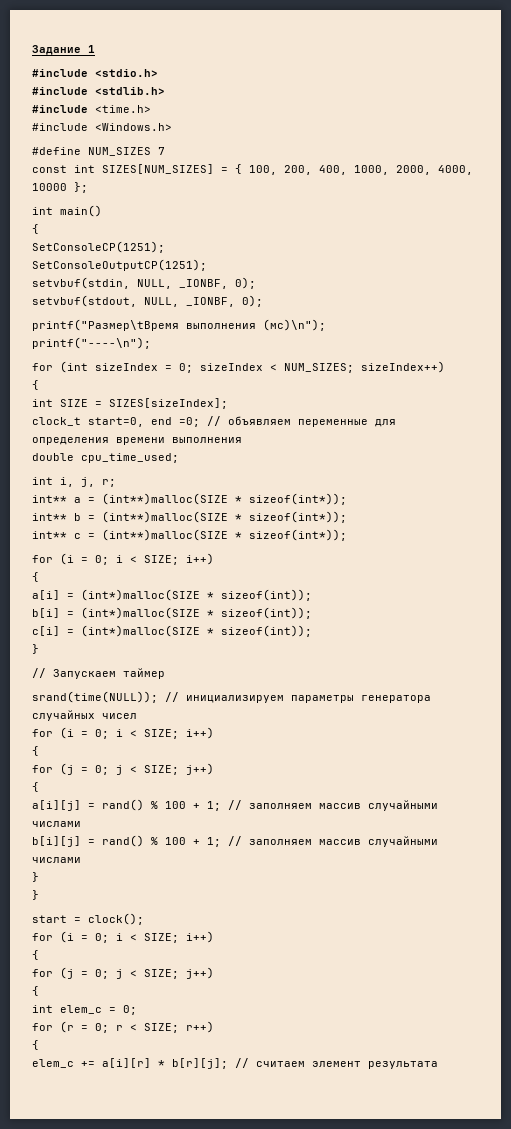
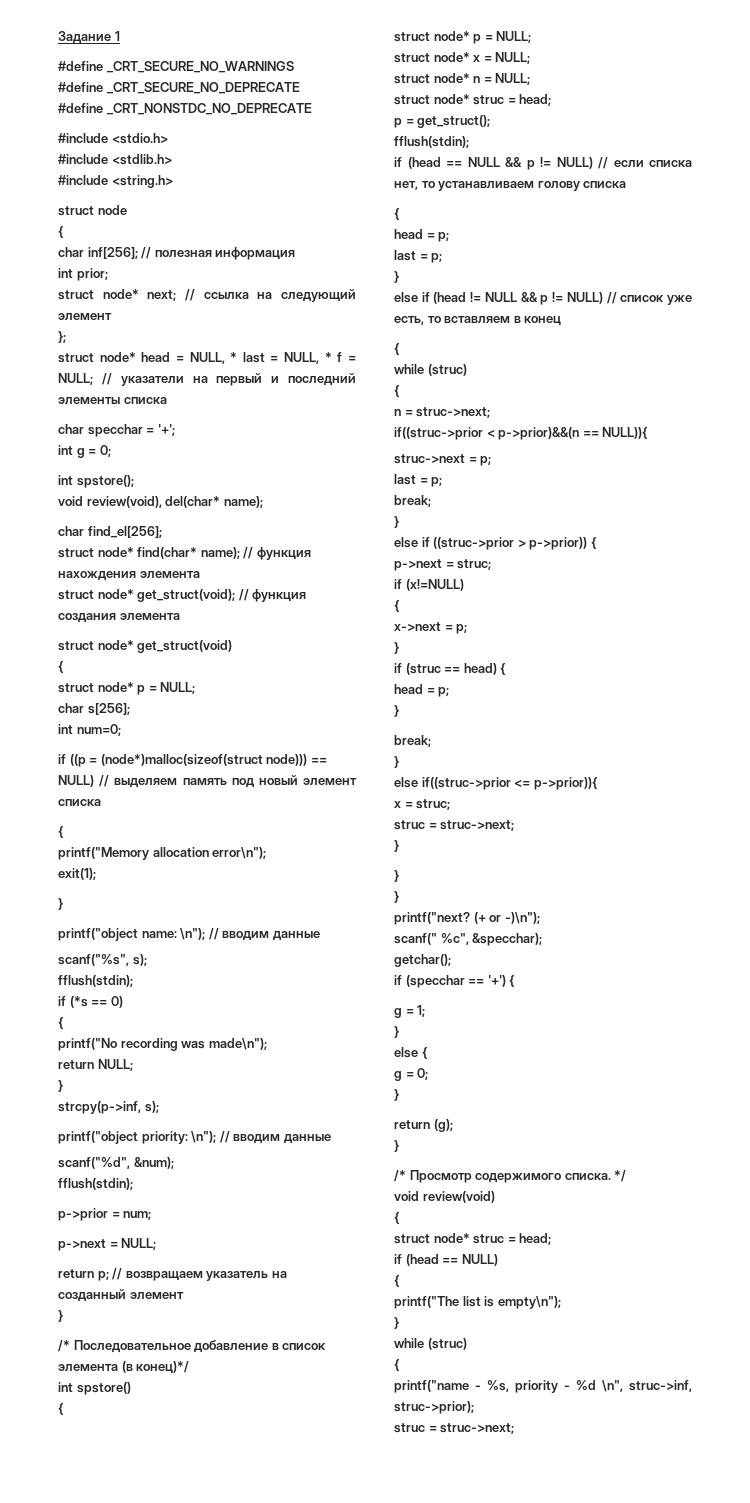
+ #define _CRT_SECURE_NO_WARNINGS
+ #define _CRT_SECURE_NO_DEPRECATE
+ #define _CRT_NONSTDC_NO_DEPRECATE
- #include <time.h>
- #include <Windows.h>
- #define NUM_SIZES 7
- const int SIZES[NUM_SIZES] = { 100, 200, 400, 1000, 2000, 4000, 10000 };
- int main()
+ #include <string.h>
+ struct node
  {
- SetConsoleCP(1251);
- SetConsoleOutputCP(1251);
- setvbuf(stdin, NULL, _IONBF, 0);
- setvbuf(stdout, NULL, _IONBF, 0);
- printf("Размер\tВремя выполнения (мс)\n");
- printf("----\n");
- for (int sizeIndex = 0; sizeIndex < NUM_SIZES; sizeIndex++)
+ char inf[256]; // полезная информация
+ int prior;
+ struct node* next; // ссылка на следующий элемент
+ };
+ struct node* head = NULL, * last = NULL, * f = NULL; // указатели на первый и последний элементы списка
+ char specchar = '+';
+ int g = 0;
+ int spstore();
+ void review(void), del(char* name);
+ char find_el[256];
+ struct node* find(char* name); // функция нахождения элемента
+ struct node* get_struct(void); // функция создания элемента
+ struct node* get_struct(void)
  {
- int SIZE = SIZES[sizeIndex];
- clock_t start=0, end =0; // объявляем переменные для определения времени выполнения
- double cpu_time_used;
- int i, j, r;
- int** a = (int**)malloc(SIZE * sizeof(int*));
- int** b = (int**)malloc(SIZE * sizeof(int*));
- int** c = (int**)malloc(SIZE * sizeof(int*));
- for (i = 0; i < SIZE; i++)
+ struct node* p = NULL;
+ char s[256];
+ int num=0;
+ if ((p = (node*)malloc(sizeof(struct node))) == NULL) // выделяем память под новый элемент списка
  {
- a[i] = (int*)malloc(SIZE * sizeof(int));
- b[i] = (int*)malloc(SIZE * sizeof(int));
- c[i] = (int*)malloc(SIZE * sizeof(int));
+ printf("Memory allocation error\n");
+ exit(1);
  }
- // Запускаем таймер
- srand(time(NULL)); // инициализируем параметры генератора случайных чисел
- for (i = 0; i < SIZE; i++)
+ printf("object name: \n"); // вводим данные
+ scanf("%s", s);
+ fflush(stdin);
+ if (*s == 0)
  {
- for (j = 0; j < SIZE; j++)
+ printf("No recording was made\n");
+ return NULL;
+ }
+ strcpy(p->inf, s);
+ printf("object priority: \n"); // вводим данные
+ scanf("%d", &num);
+ fflush(stdin);
+ p->prior = num;
+ p->next = NULL;
+ return p; // возвращаем указатель на созданный элемент
+ }
+ /* Последовательное добавление в список элемента (в конец)*/
+ int spstore()
  {
- a[i][j] = rand() % 100 + 1; // заполняем массив случайными числами
- b[i][j] = rand() % 100 + 1; // заполняем массив случайными числами
+ struct node* p = NULL;
+ struct node* x = NULL;
+ struct node* n = NULL;
+ struct node* struc = head;
+ p = get_struct();
+ fflush(stdin);
+ if (head == NULL && p != NULL) // если списка нет, то устанавливаем голову списка
+ {
+ head = p;
+ last = p;
+ }
+ else if (head != NULL && p != NULL) // список уже есть, то вставляем в конец
+ {
+ while (struc)
+ {
+ n = struc->next;
+ if((struc->prior < p->prior)&&(n == NULL)){
+ struc->next = p;
+ last = p;
+ break;
+ }
+ else if ((struc->prior > p->prior)) {
+ p->next = struc;
+ if (x!=NULL)
+ {
+ x->next = p;
+ }
+ if (struc == head) {
+ head = p;
+ }
+ break;
+ }
+ else if((struc->prior <= p->prior)){
+ x = struc;
+ struc = struc->next;
  }
  }
- start = clock();
- for (i = 0; i < SIZE; i++)
+ }
+ printf("next? (+ or -)\n");
+ scanf(" %c", &specchar);
+ getchar();
+ if (specchar == '+') {
+ g = 1;
+ }
+ else {
+ g = 0;
+ }
+ return (g);
+ }
+ /* Просмотр содержимого списка. */
+ void review(void)
  {
- for (j = 0; j < SIZE; j++)
+ struct node* struc = head;
+ if (head == NULL)
  {
- int elem_c = 0;
- for (r = 0; r < SIZE; r++)
+ printf("The list is empty\n");
+ }
+ while (struc)
  {
- elem_c += a[i][r] * b[r][j]; // считаем элемент результата
+ printf("name - %s, priority - %d \n", struc->inf, struc->prior);
+ struc = struc->next;

